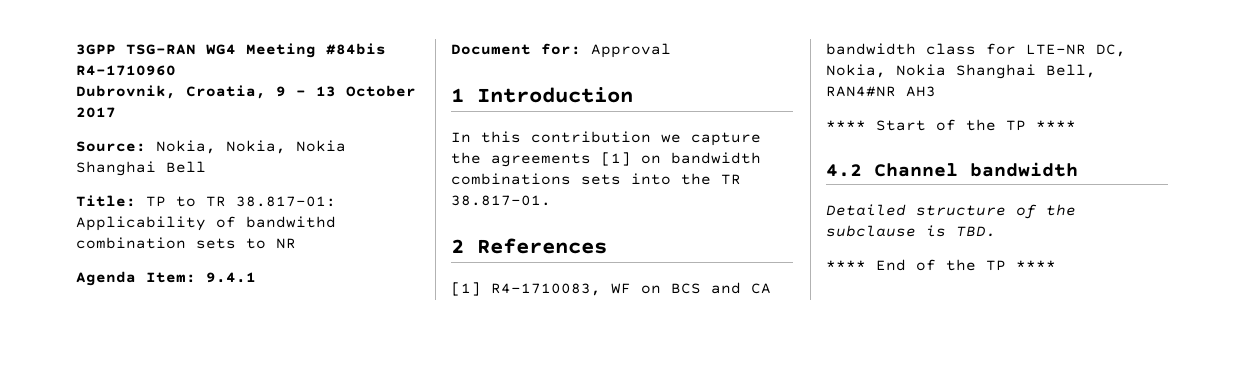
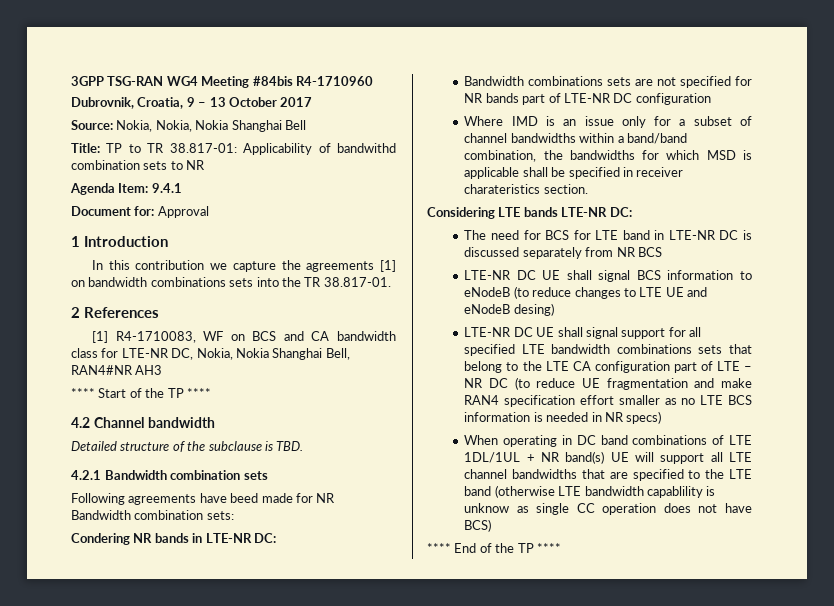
+ 4.2.1 Bandwidth combination sets
+ Following agreements have beed made for NR Bandwidth combination sets:
+ Condering NR bands in LTE-NR DC:
+ Bandwidth combinations sets are not specified for NR bands part of LTE-NR DC configuration
+ Where IMD is an issue only for a subset of channel bandwidths within a band/band combination, the bandwidths for which MSD is applicable shall be specified in receiver charateristics section.
+ Considering LTE bands LTE-NR DC:
+ The need for BCS for LTE band in LTE-NR DC is discussed separately from NR BCS
+ LTE-NR DC UE shall signal BCS information to eNodeB (to reduce changes to LTE UE and eNodeB desing)
+ LTE-NR DC UE shall signal support for all specified LTE bandwidth combinations sets that belong to the LTE CA configuration part of LTE – NR DC (to reduce UE fragmentation and make RAN4 specification effort smaller as no LTE BCS information is needed in NR specs)
+ When operating in DC band combinations of LTE 1DL/1UL + NR band(s) UE will support all LTE channel bandwidths that are specified to the LTE band (otherwise LTE bandwidth capablility is unknow as single CC operation does not have BCS)

